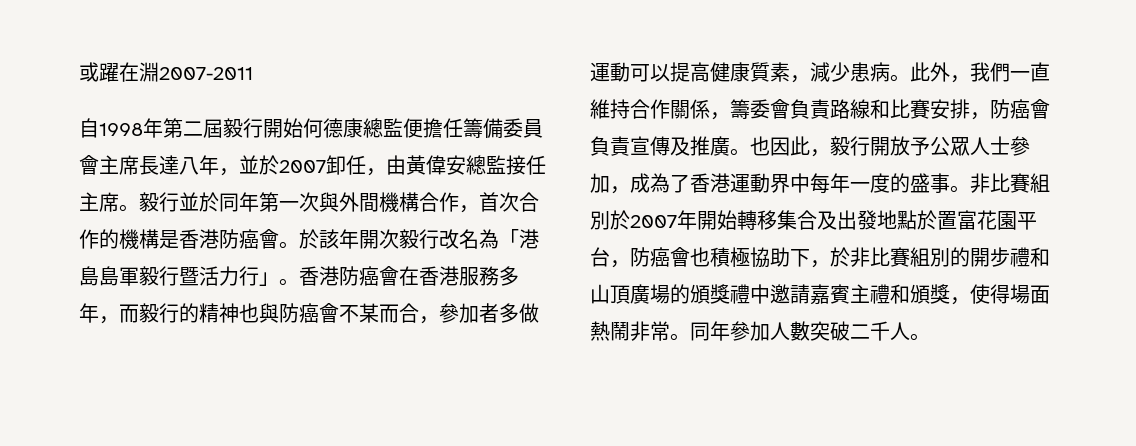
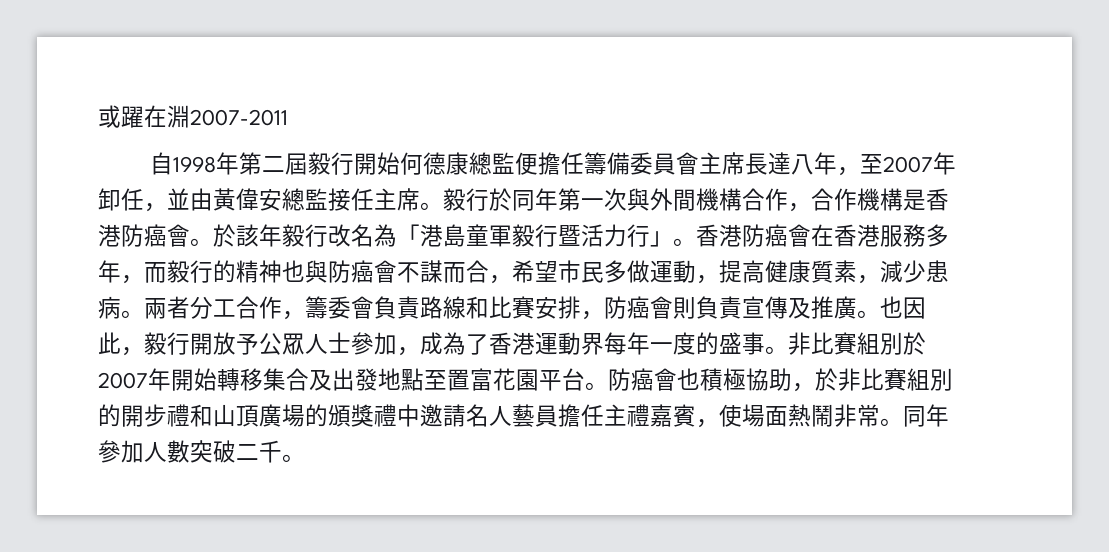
- 自1998年第二屆毅行開始何德康總監便擔任籌備委員會主席長達八年，並於2007卸任，由黃偉安總監接任主席。
+ 自1998年第二屆毅行開始何德康總監便擔任籌備委員會主席長達八年，至2007年卸任，並由黃偉安總監接任主席。
- 毅行並於同年第一次與外間機構合作，首次合作的機構是香港防癌會。
+ 毅行於同年第一次與外間機構合作，合作機構是香港防癌會。
- 於該年開次毅行改名為「港島島軍毅行暨活力行」。
+ 於該年毅行改名為「港島童軍毅行暨活力行」。
- 香港防癌會在香港服務多年，而毅行的精神也與防癌會不某而合，參加者多做運動可以提高健康質素，減少患病。
+ 香港防癌會在香港服務多年，而毅行的精神也與防癌會不謀而合，希望市民多做運動，提高健康質素，減少患病。
- 此外，我們一直維持合作關係，籌委會負責路線和比賽安排，防癌會負責宣傳及推廣。
+ 兩者分工合作，籌委會負責路線和比賽安排，防癌會則負責宣傳及推廣。
- 也因此，毅行開放予公眾人士參加，成為了香港運動界中每年一度的盛事。
+ 也因此，毅行開放予公眾人士參加，成為了香港運動界每年一度的盛事。
- 非比賽組別於2007年開始轉移集合及出發地點於置富花園平台，防癌會也積極協助下，於非比賽組別的開步禮和山頂廣場的頒獎禮中邀請嘉賓主禮和頒獎，使得場面熱鬧非常。
+ 非比賽組別於2007年開始轉移集合及出發地點至置富花園平台。防癌會也積極協助，於非比賽組別的開步禮和山頂廣場的頒獎禮中邀請名人藝員擔任主禮嘉賓，使場面熱鬧非常。
- 同年參加人數突破二千人。
+ 同年參加人數突破二千。

